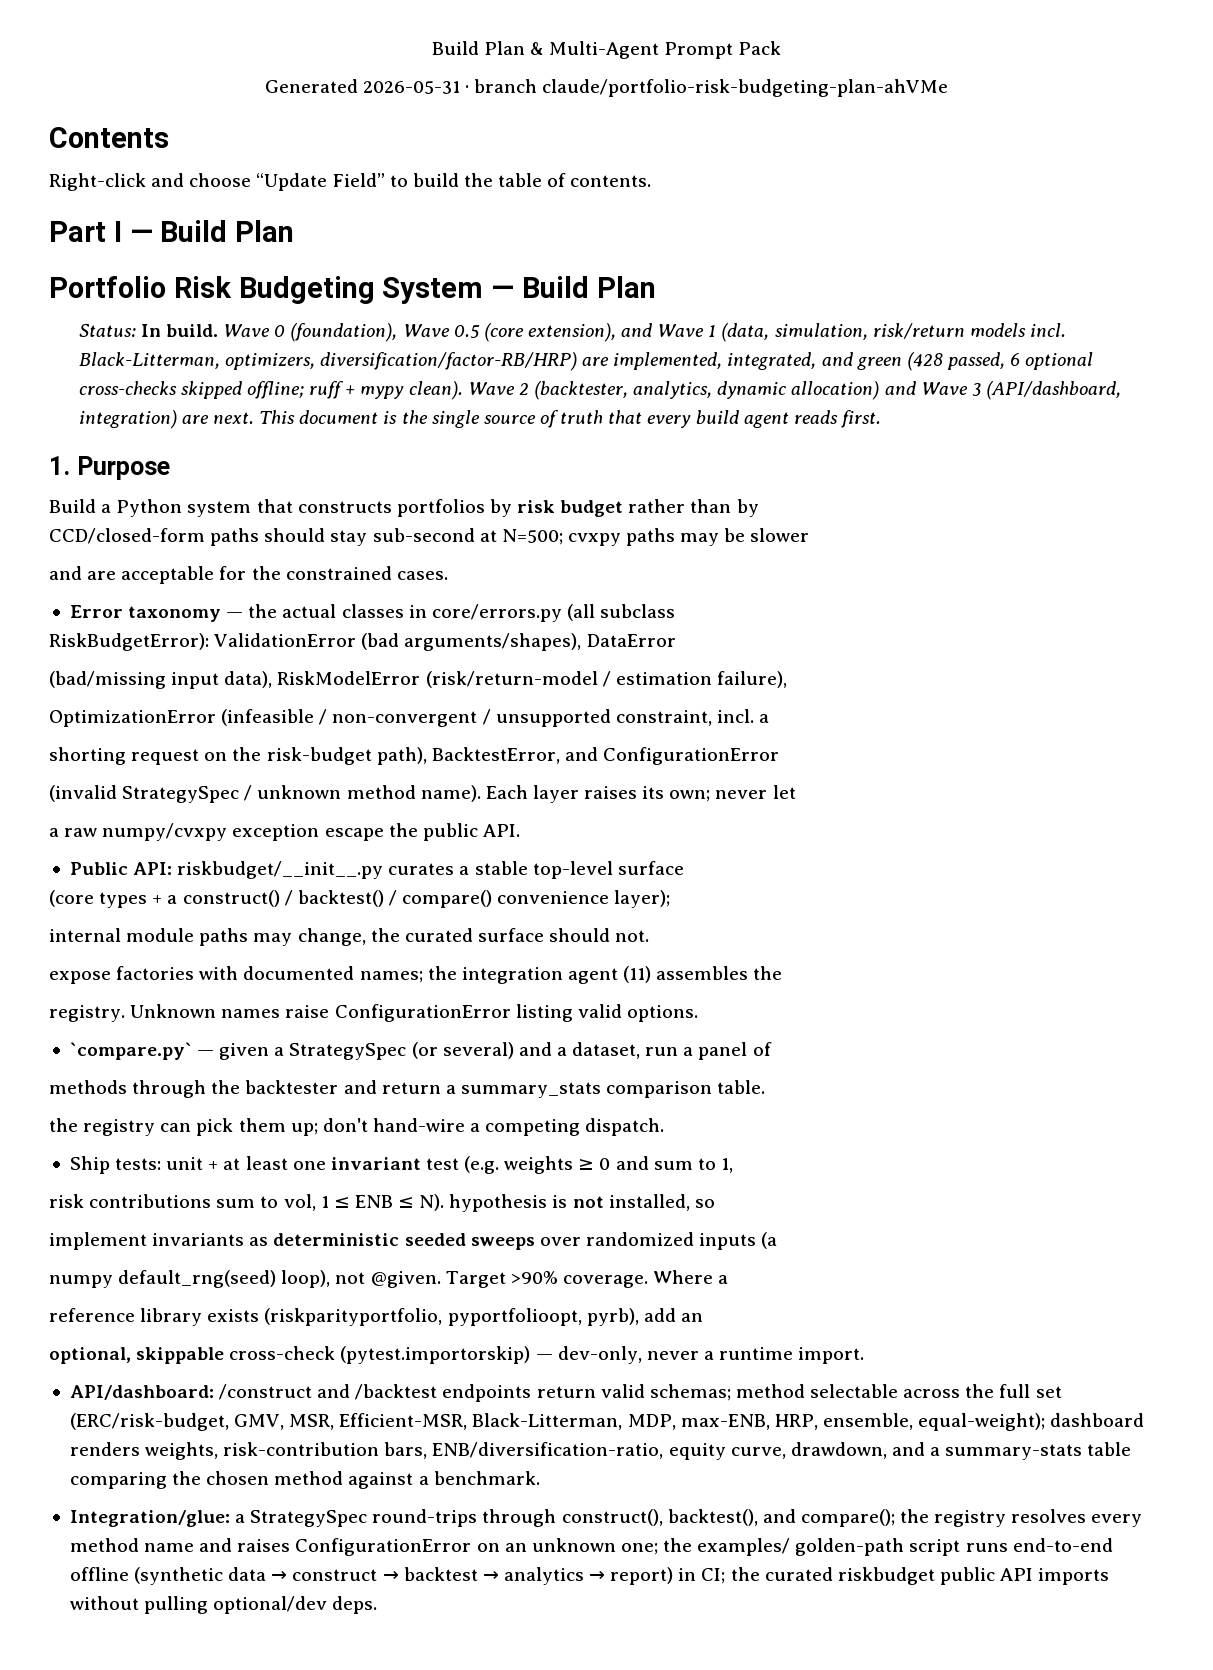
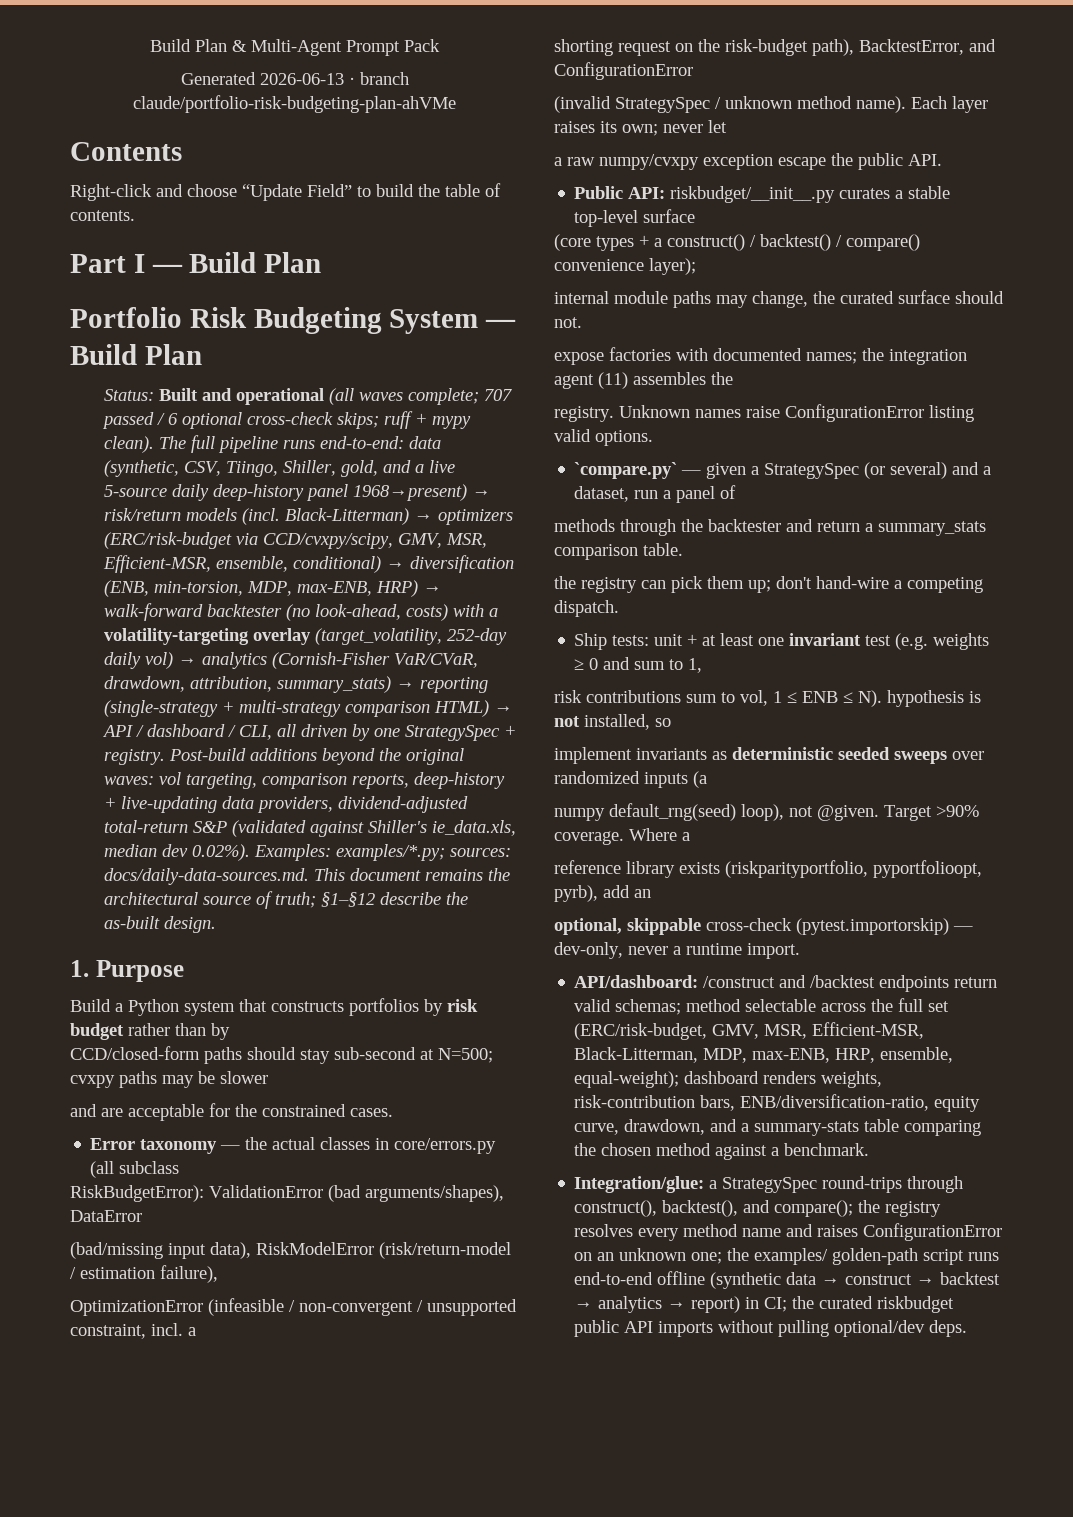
- Generated 2026-05-31 · branch claude/portfolio-risk-budgeting-plan-ahVMe
+ Generated 2026-06-13 · branch claude/portfolio-risk-budgeting-plan-ahVMe
- Status: In build. Wave 0 (foundation), Wave 0.5 (core extension), and Wave 1 (data, simulation, risk/return models incl. Black-Litterman, optimizers, diversification/factor-RB/HRP) are implemented, integrated, and green (428 passed, 6 optional cross-checks skipped offline; ruff + mypy clean). Wave 2 (backtester, analytics, dynamic allocation) and Wave 3 (API/dashboard, integration) are next. This document is the single source of truth that every build agent reads first.
+ Status: Built and operational (all waves complete; 707 passed / 6 optional cross-check skips; ruff + mypy clean). The full pipeline runs end-to-end: data (synthetic, CSV, Tiingo, Shiller, gold, and a live 5-source daily deep-history panel 1968→present) → risk/return models (incl. Black-Litterman) → optimizers (ERC/risk-budget via CCD/cvxpy/scipy, GMV, MSR, Efficient-MSR, ensemble, conditional) → diversification (ENB, min-torsion, MDP, max-ENB, HRP) → walk-forward backtester (no look-ahead, costs) with a volatility-targeting overlay (target_volatility, 252-day daily vol) → analytics (Cornish-Fisher VaR/CVaR, drawdown, attribution, summary_stats) → reporting (single-strategy + multi-strategy comparison HTML) → API / dashboard / CLI, all driven by one StrategySpec + registry. Post-build additions beyond the original waves: vol targeting, comparison reports, deep-history + live-updating data providers, dividend-adjusted total-return S&P (validated against Shiller's ie_data.xls, median dev 0.02%). Examples: examples/*.py; sources: docs/daily-data-sources.md. This document remains the architectural source of truth; §1–§12 describe the as-built design.

